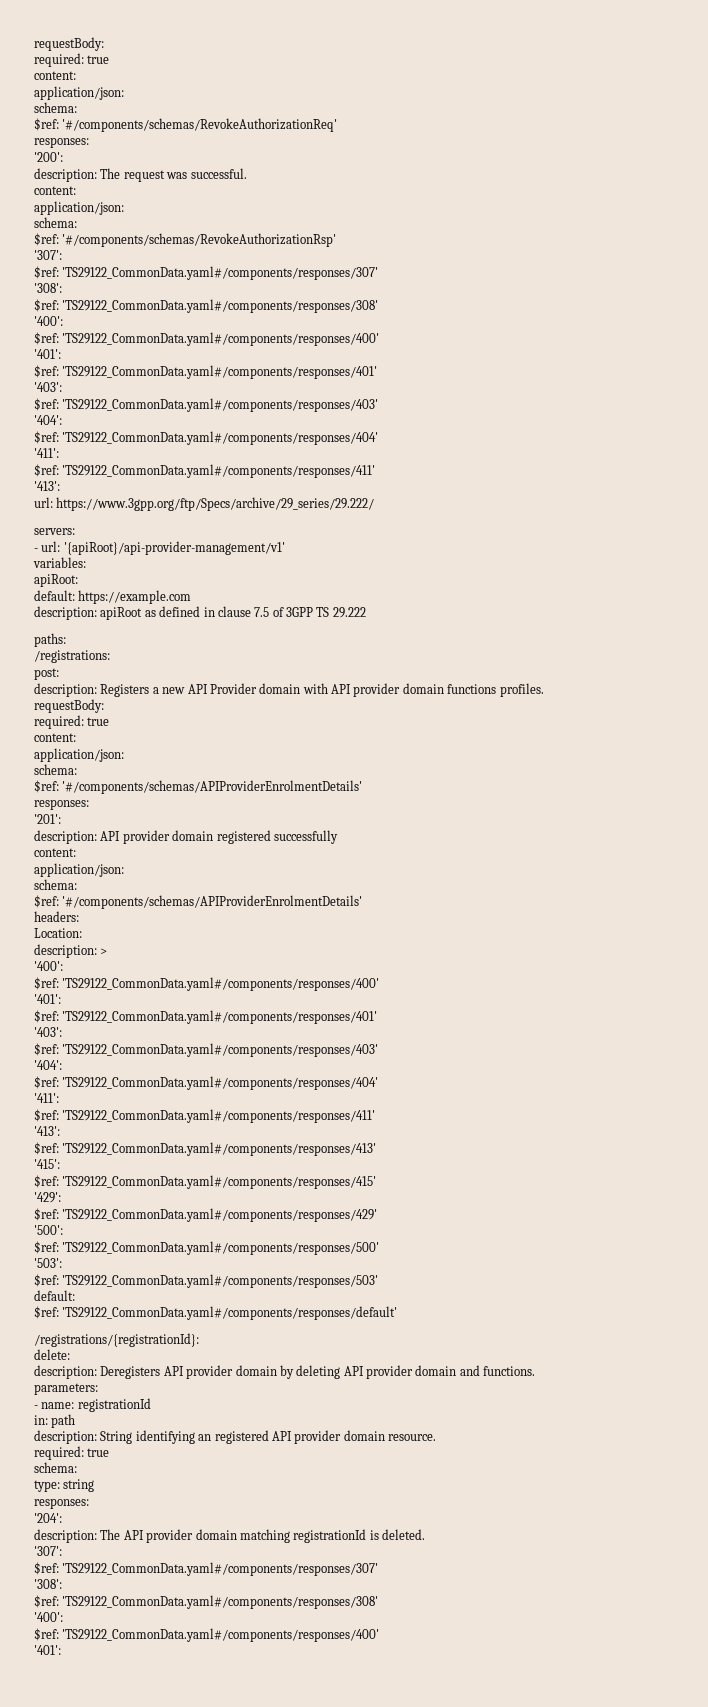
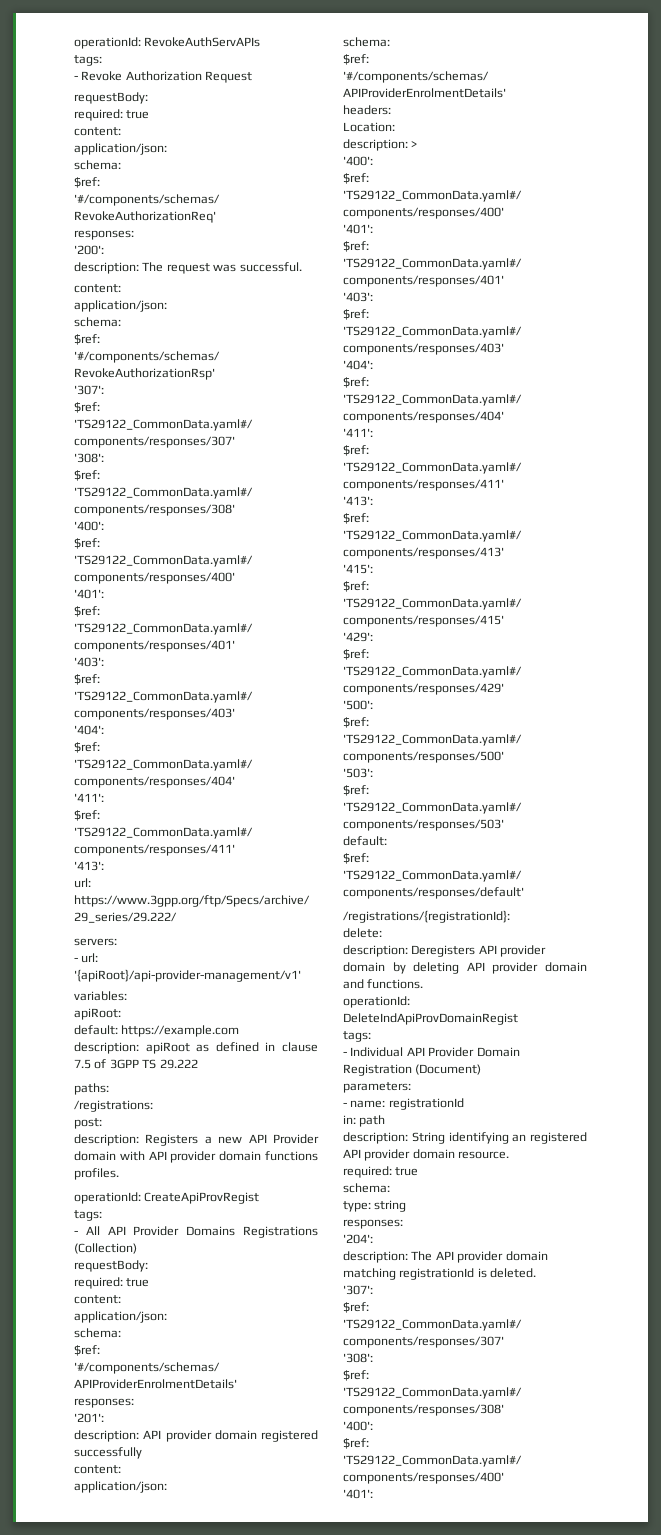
+ operationId: RevokeAuthServAPIs
+ tags:
+ - Revoke Authorization Request
+ operationId: CreateApiProvRegist
+ tags:
+ - All API Provider Domains Registrations (Collection)
+ operationId: DeleteIndApiProvDomainRegist
+ tags:
+ - Individual API Provider Domain Registration (Document)

